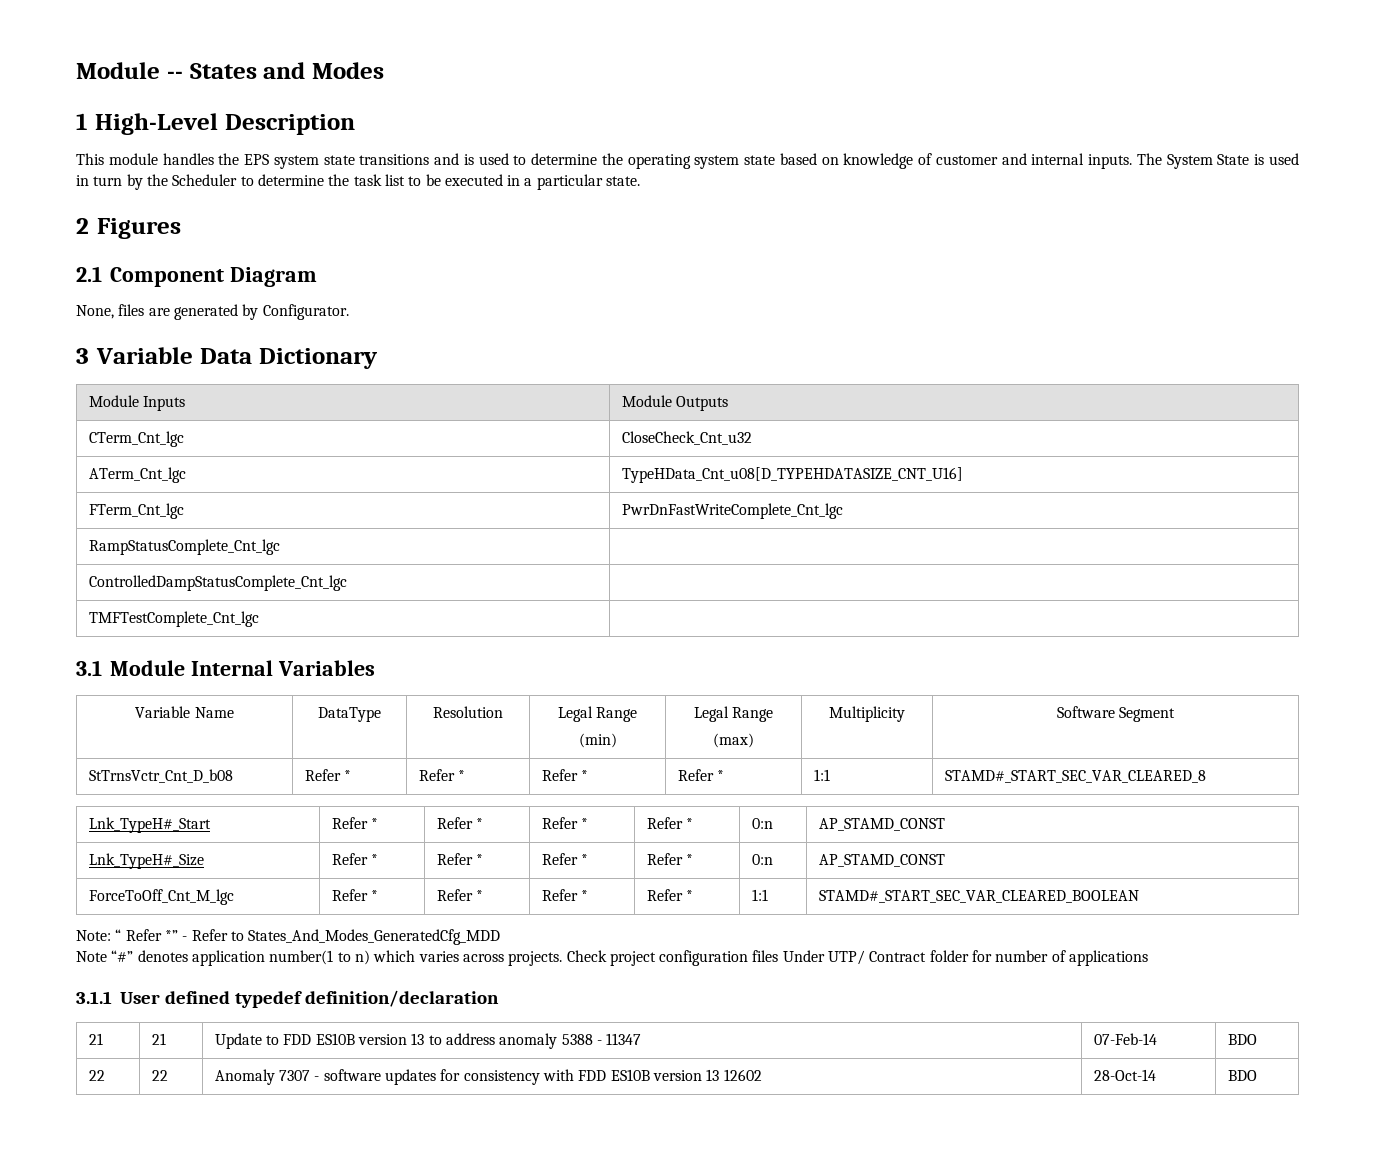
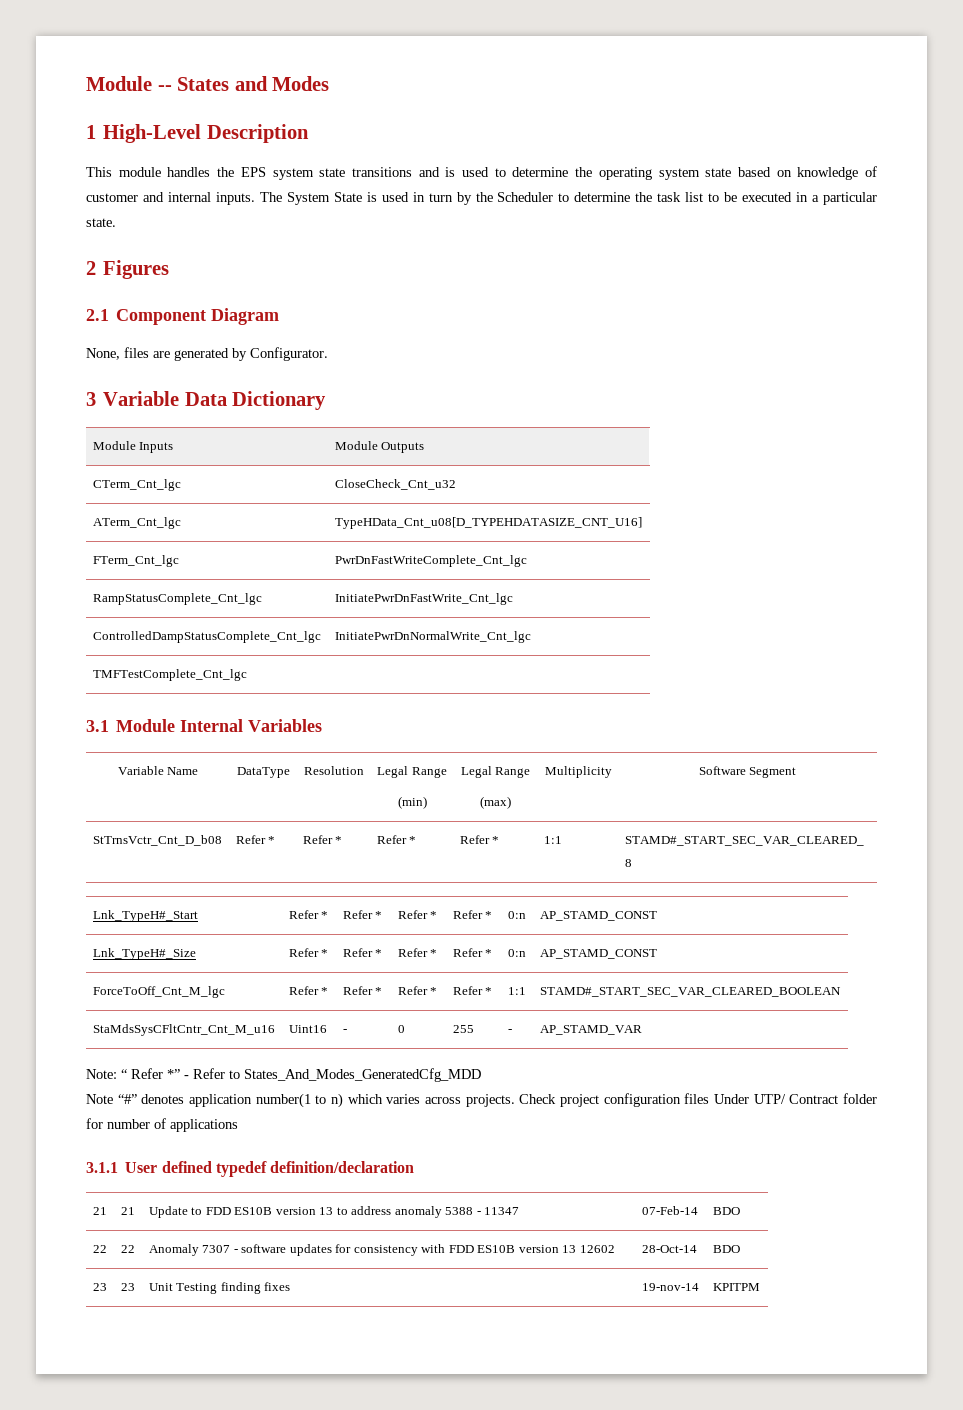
- RampStatusComplete_Cnt_lgc |
+ RampStatusComplete_Cnt_lgc | InitiatePwrDnFastWrite_Cnt_lgc
- ControlledDampStatusComplete_Cnt_lgc |
+ ControlledDampStatusComplete_Cnt_lgc | InitiatePwrDnNormalWrite_Cnt_lgc
+ StaMdsSysCFltCntr_Cnt_M_u16 | Uint16 | - | 0 | 255 | - | AP_STAMD_VAR
+ 23 | 23 | Unit Testing finding fixes | 19-nov-14 | KPITPM

